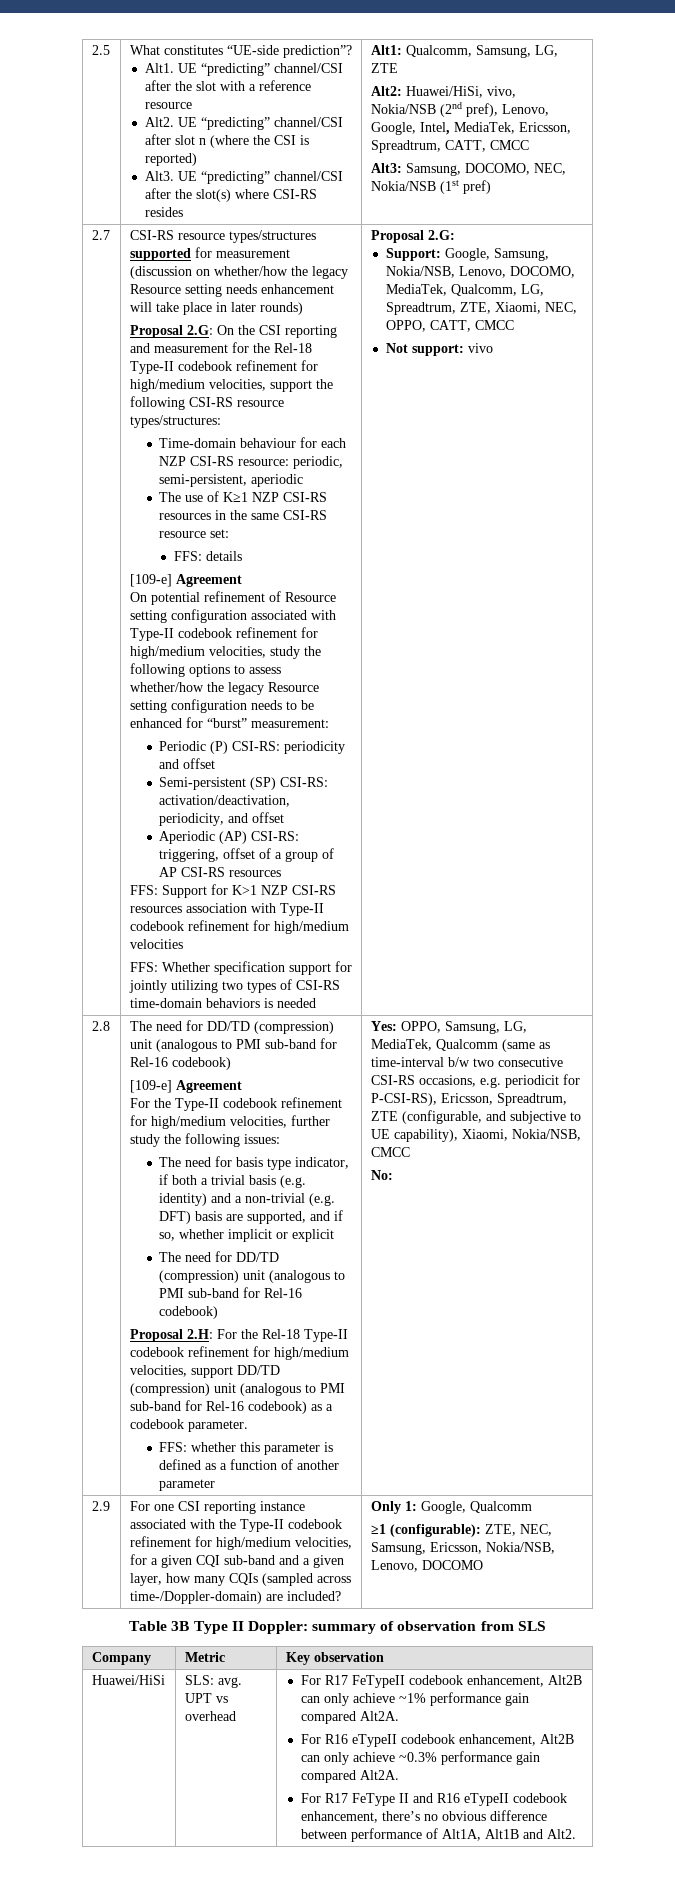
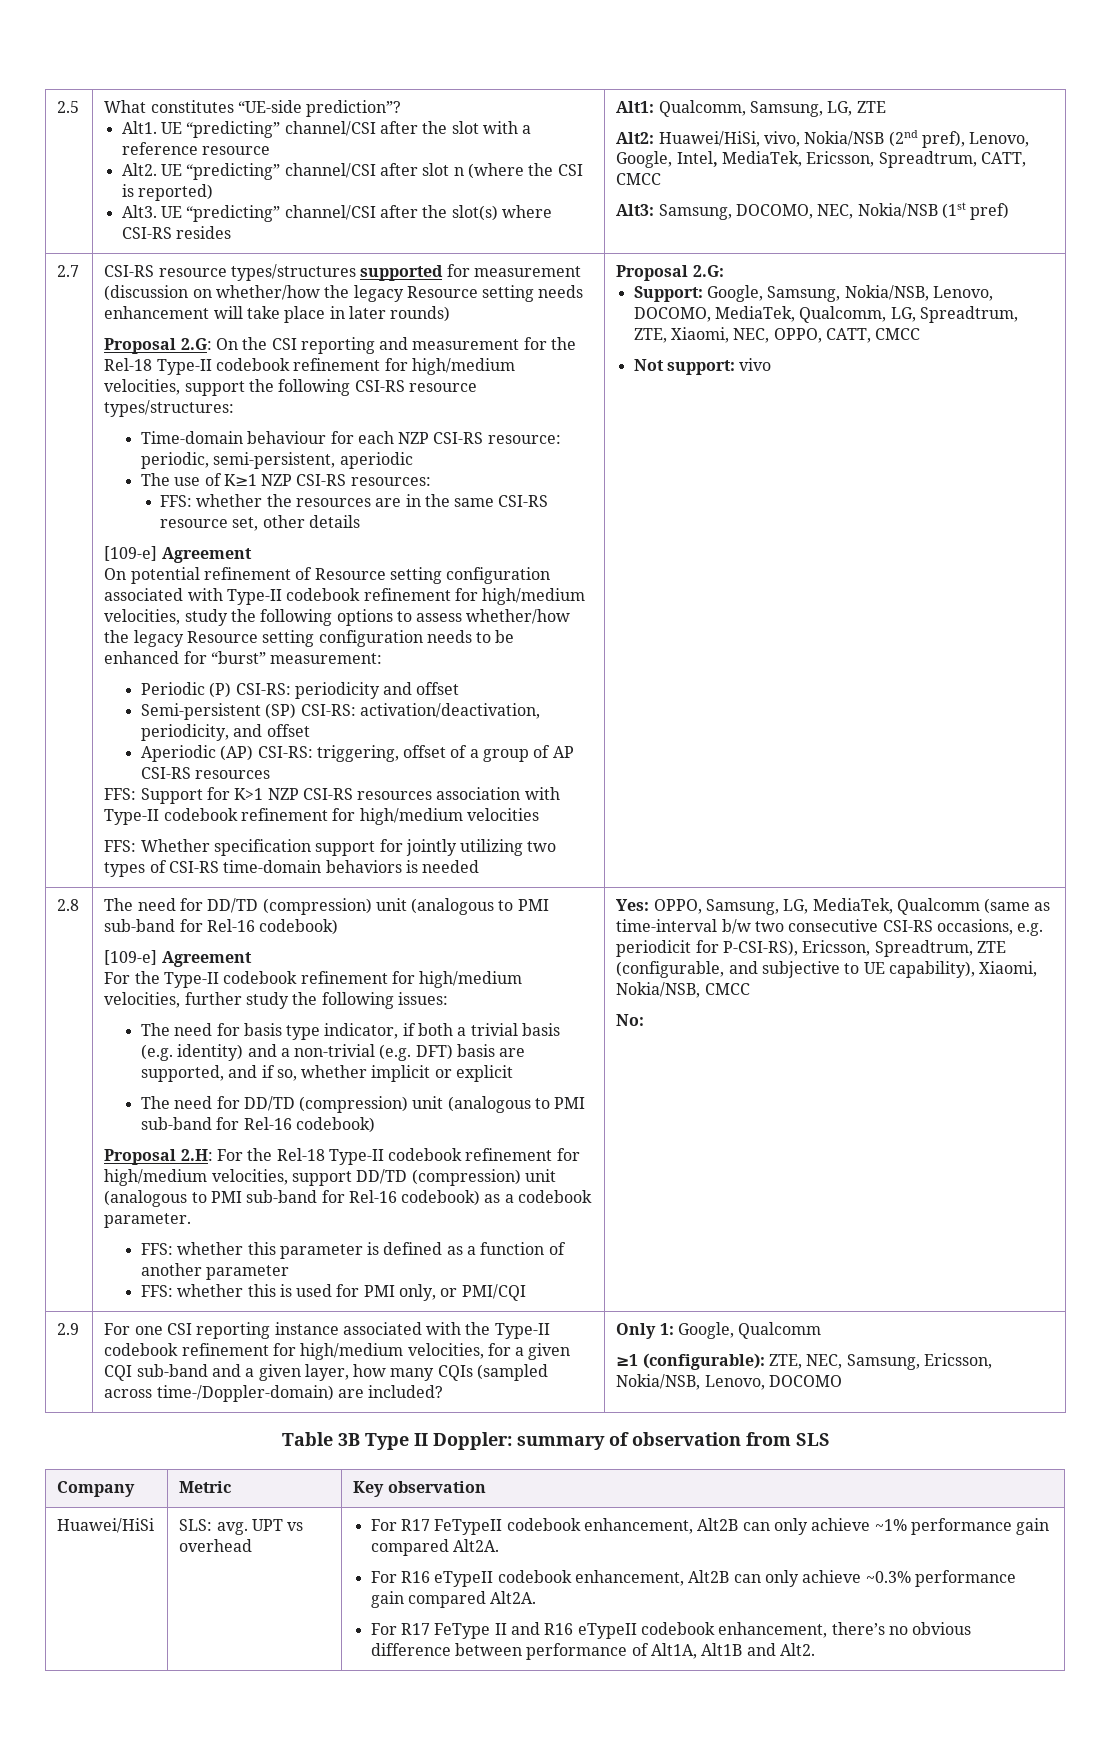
- The use of K≥1 NZP CSI-RS resources in the same CSI-RS resource set:
- FFS: details
+ The use of K≥1 NZP CSI-RS resources:
+ FFS: whether the resources are in the same CSI-RS resource set, other details
+ FFS: whether this is used for PMI only, or PMI/CQI

